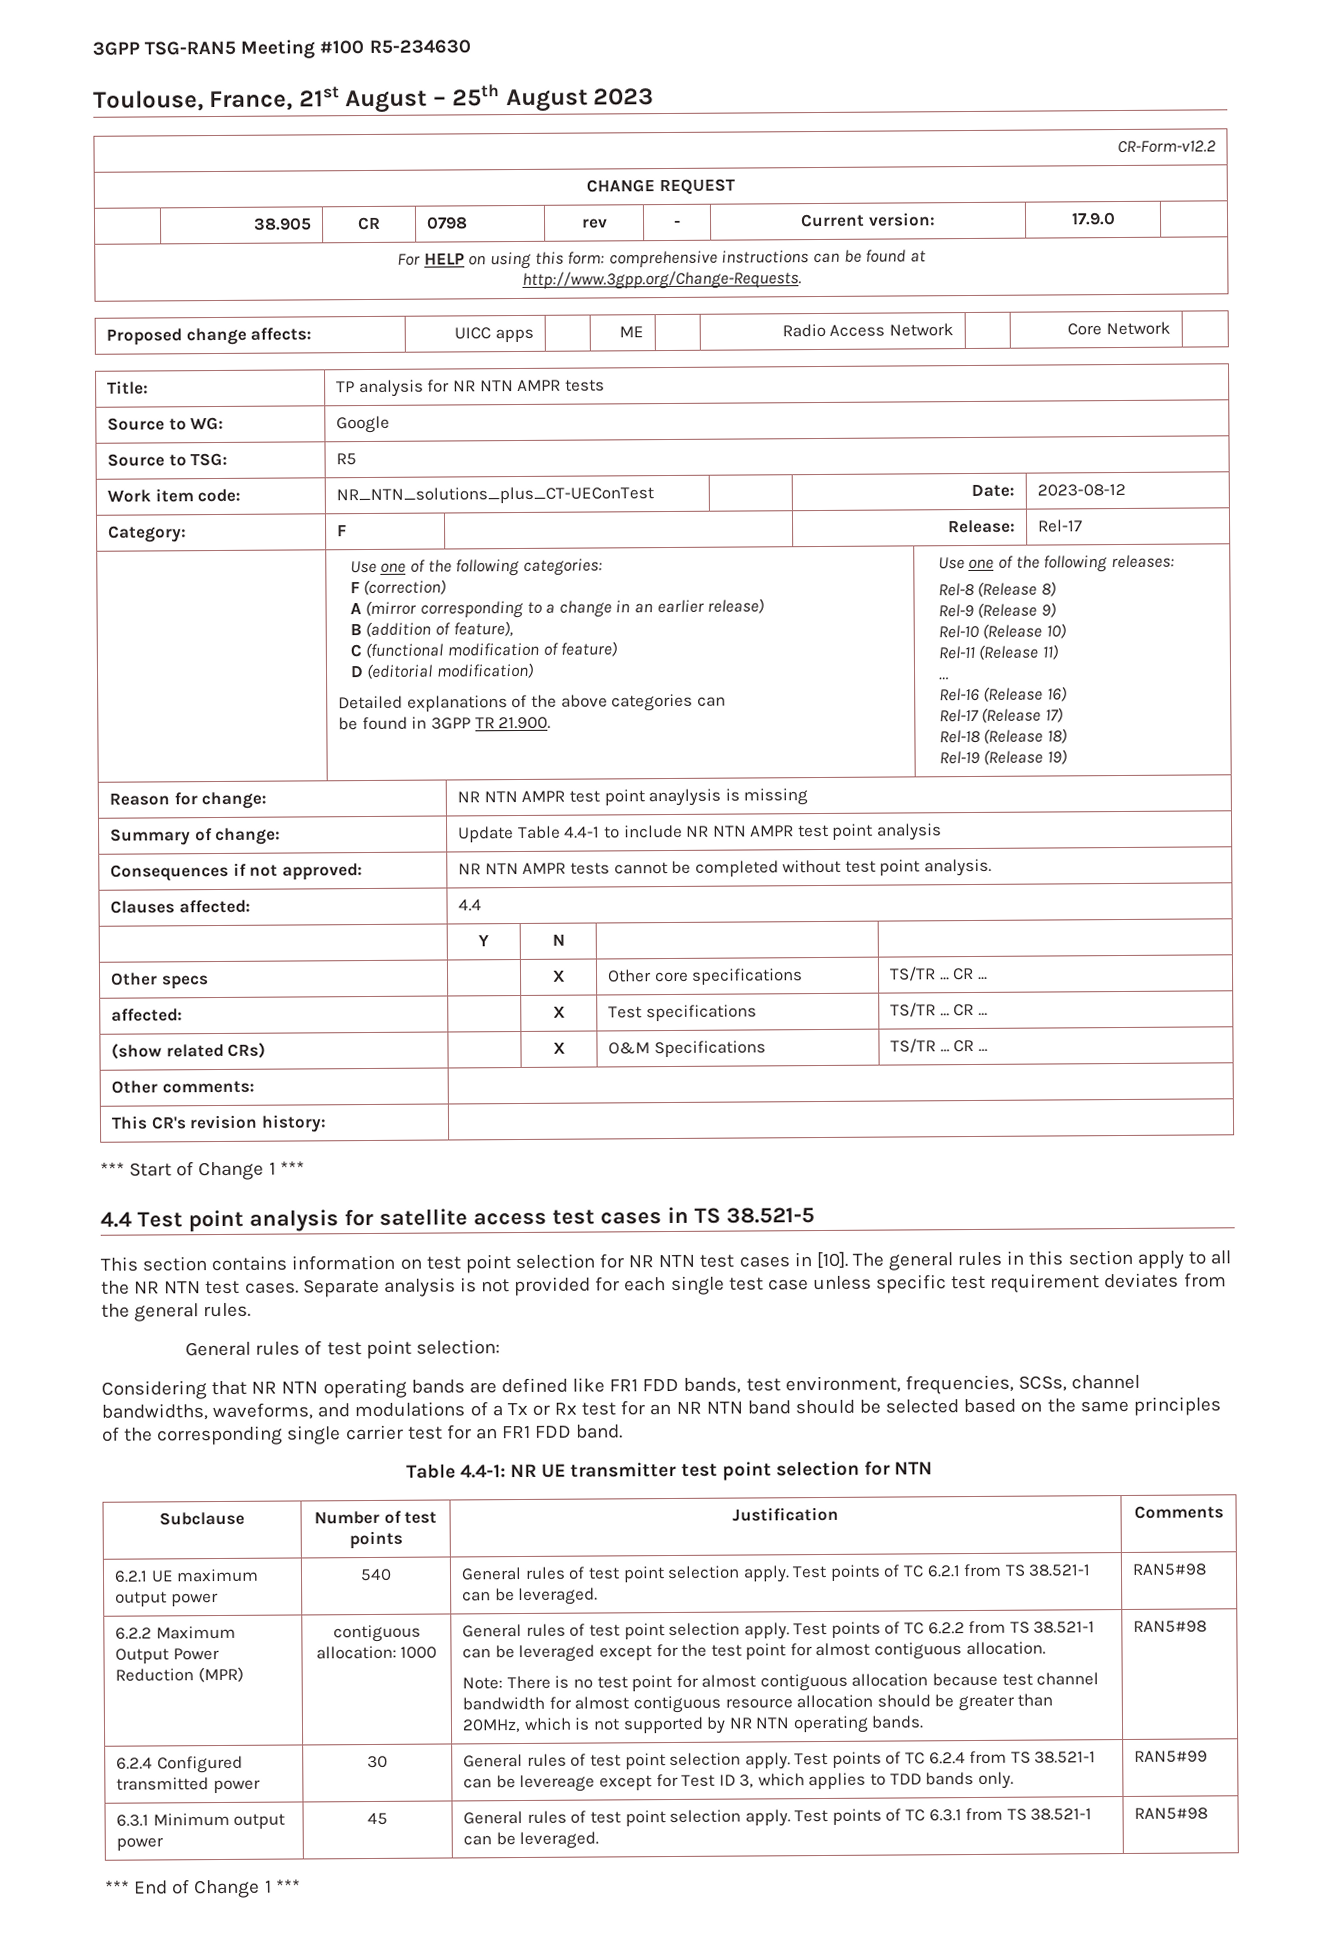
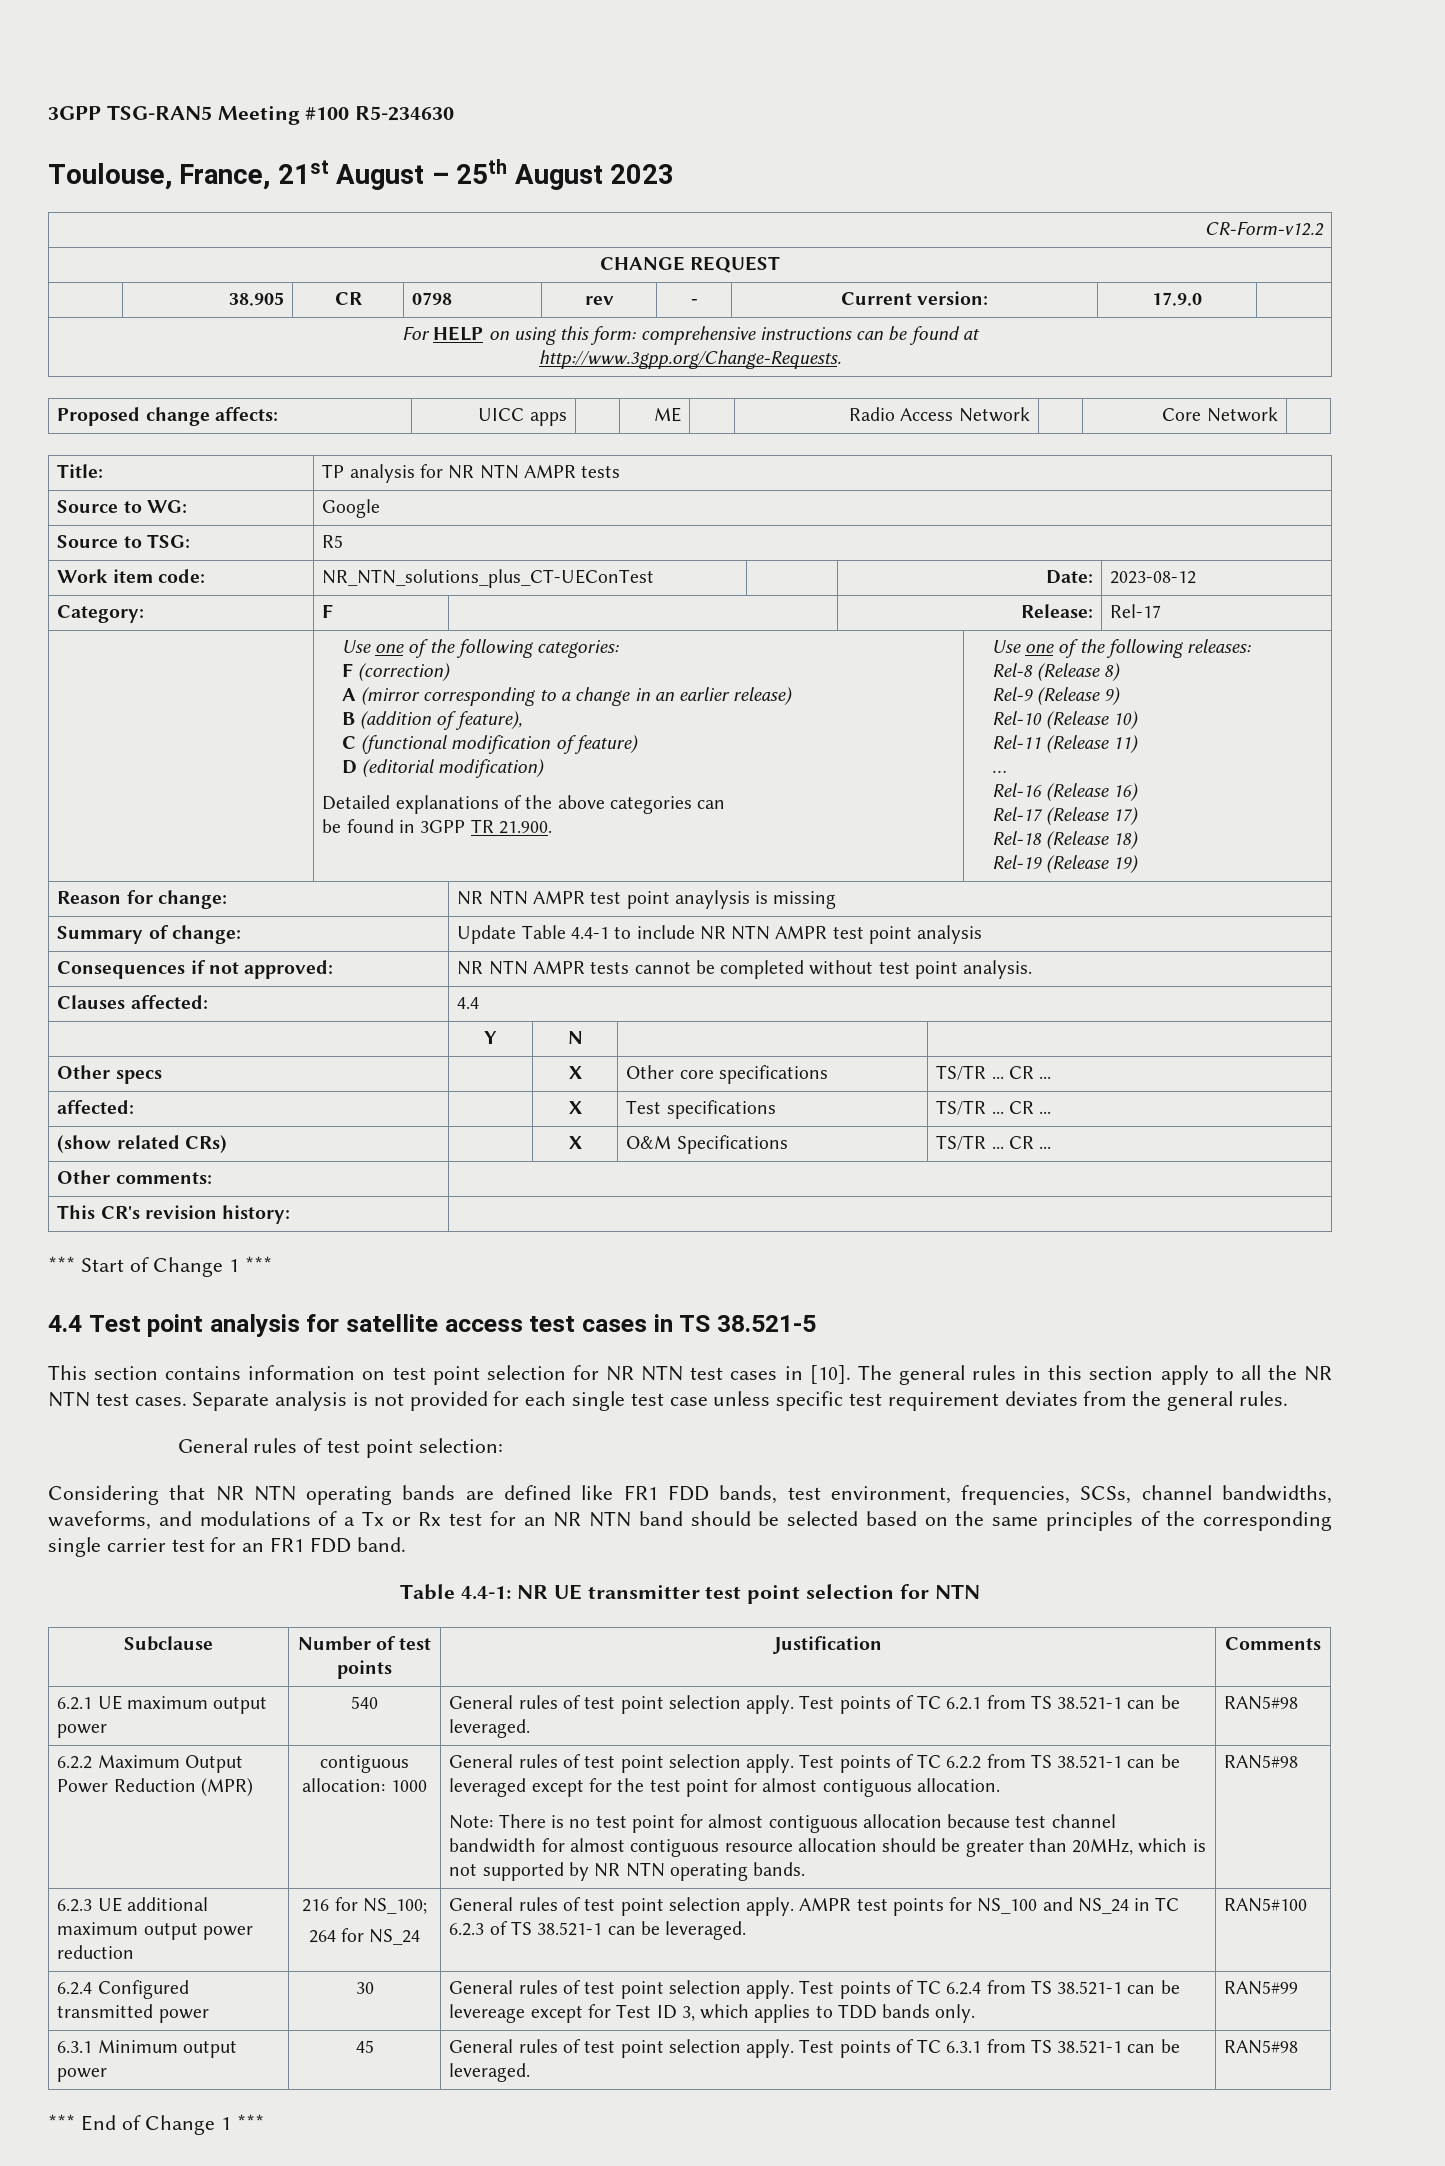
+ 6.2.3 UE additional maximum output power reduction | 216 for NS_100;
+ 264 for NS_24 | General rules of test point selection apply. AMPR test points for NS_100 and NS_24 in TC 6.2.3 of TS 38.521-1 can be leveraged. | RAN5#100

